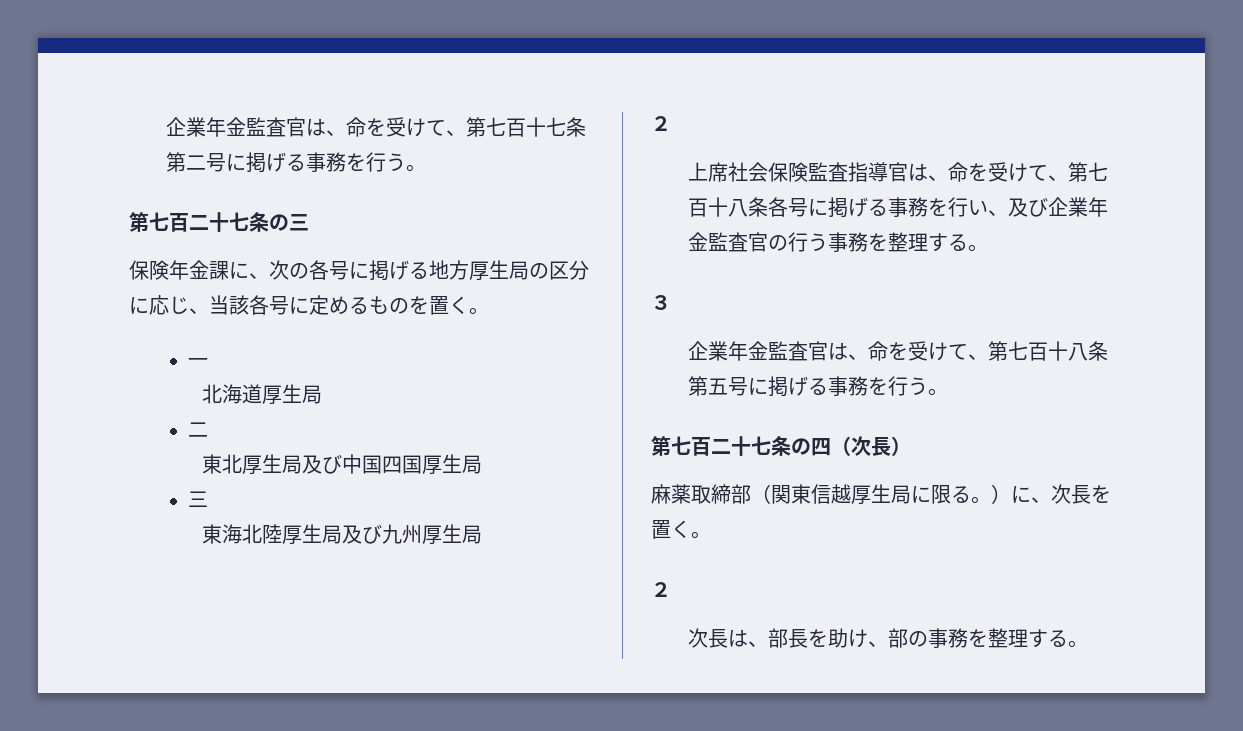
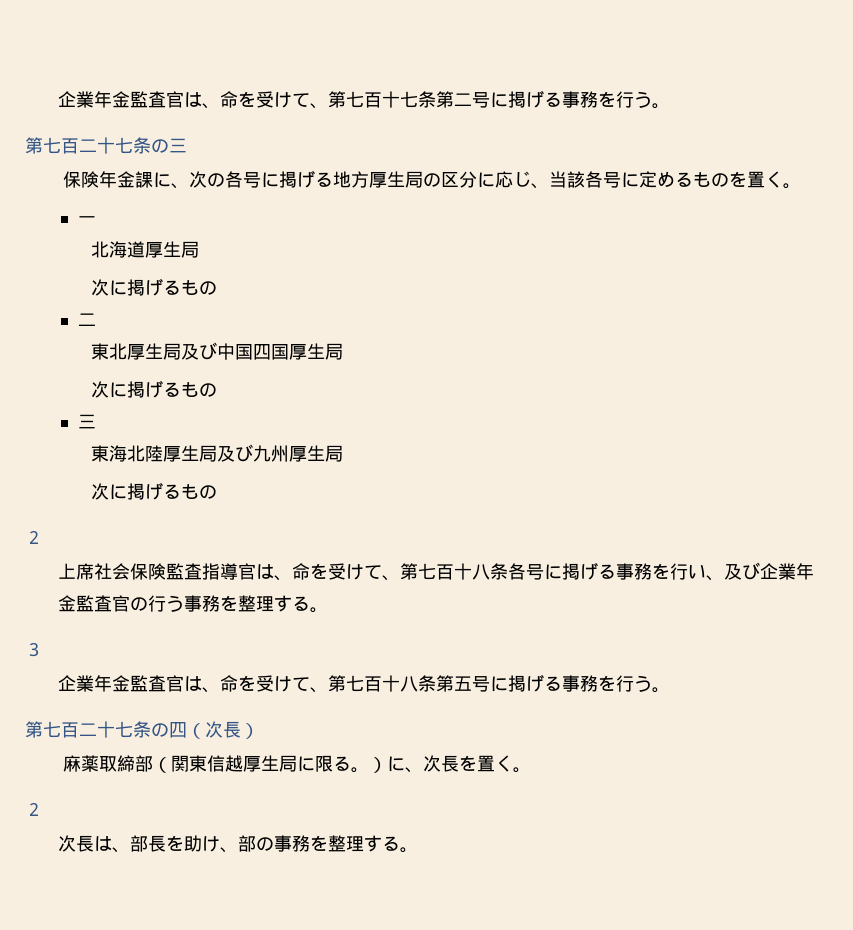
  北海道厚生局
+ 次に掲げるもの
  東北厚生局及び中国四国厚生局
+ 次に掲げるもの
  東海北陸厚生局及び九州厚生局
+ 次に掲げるもの

